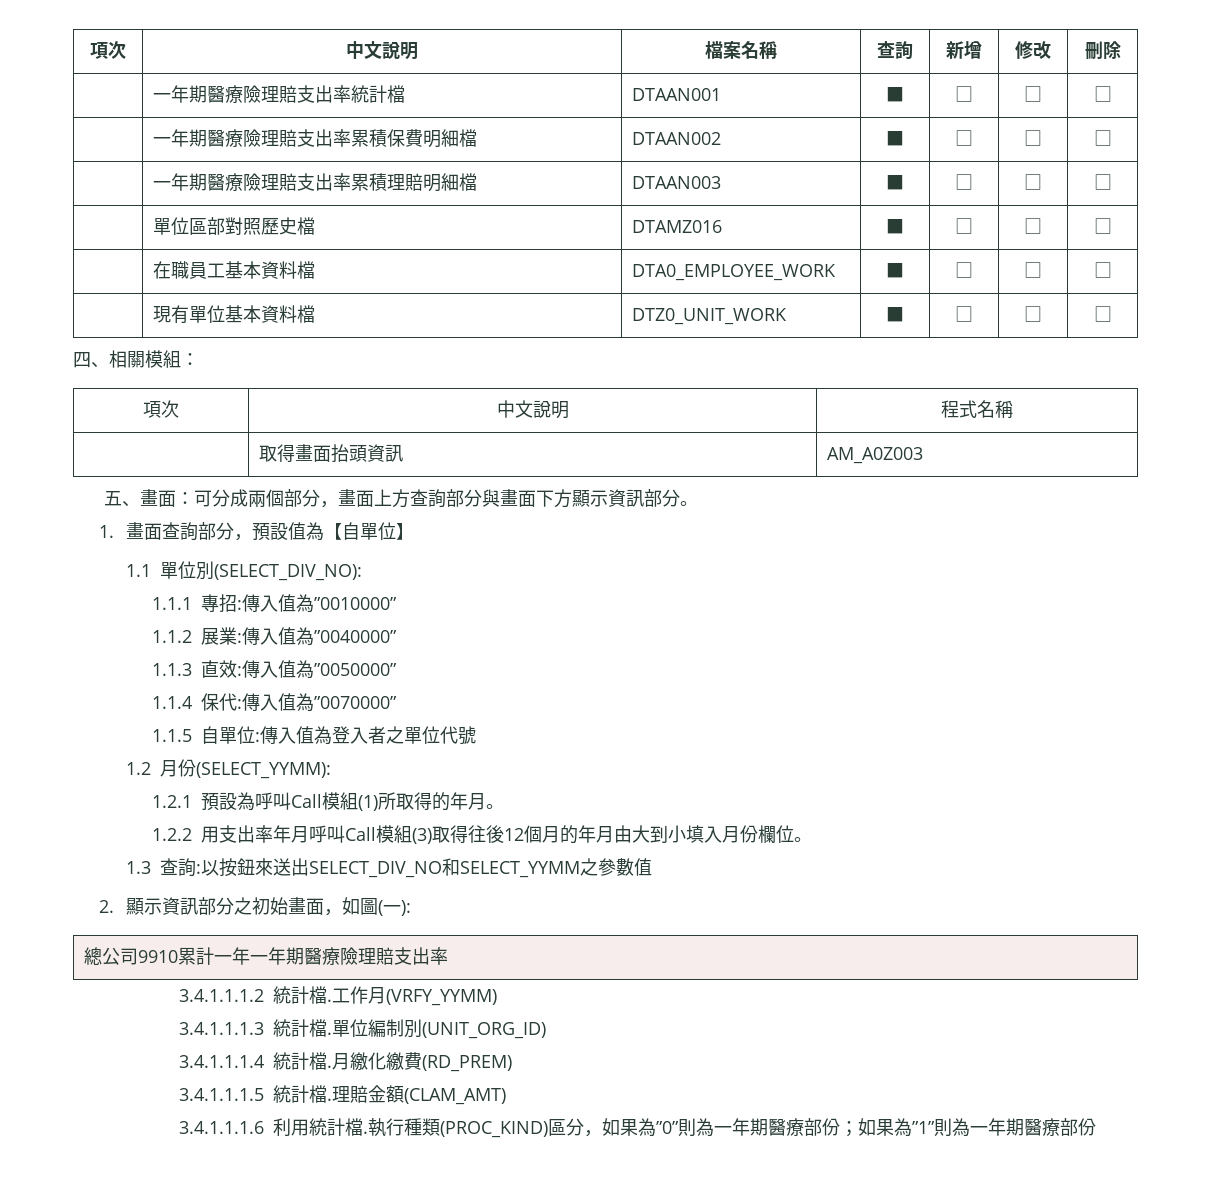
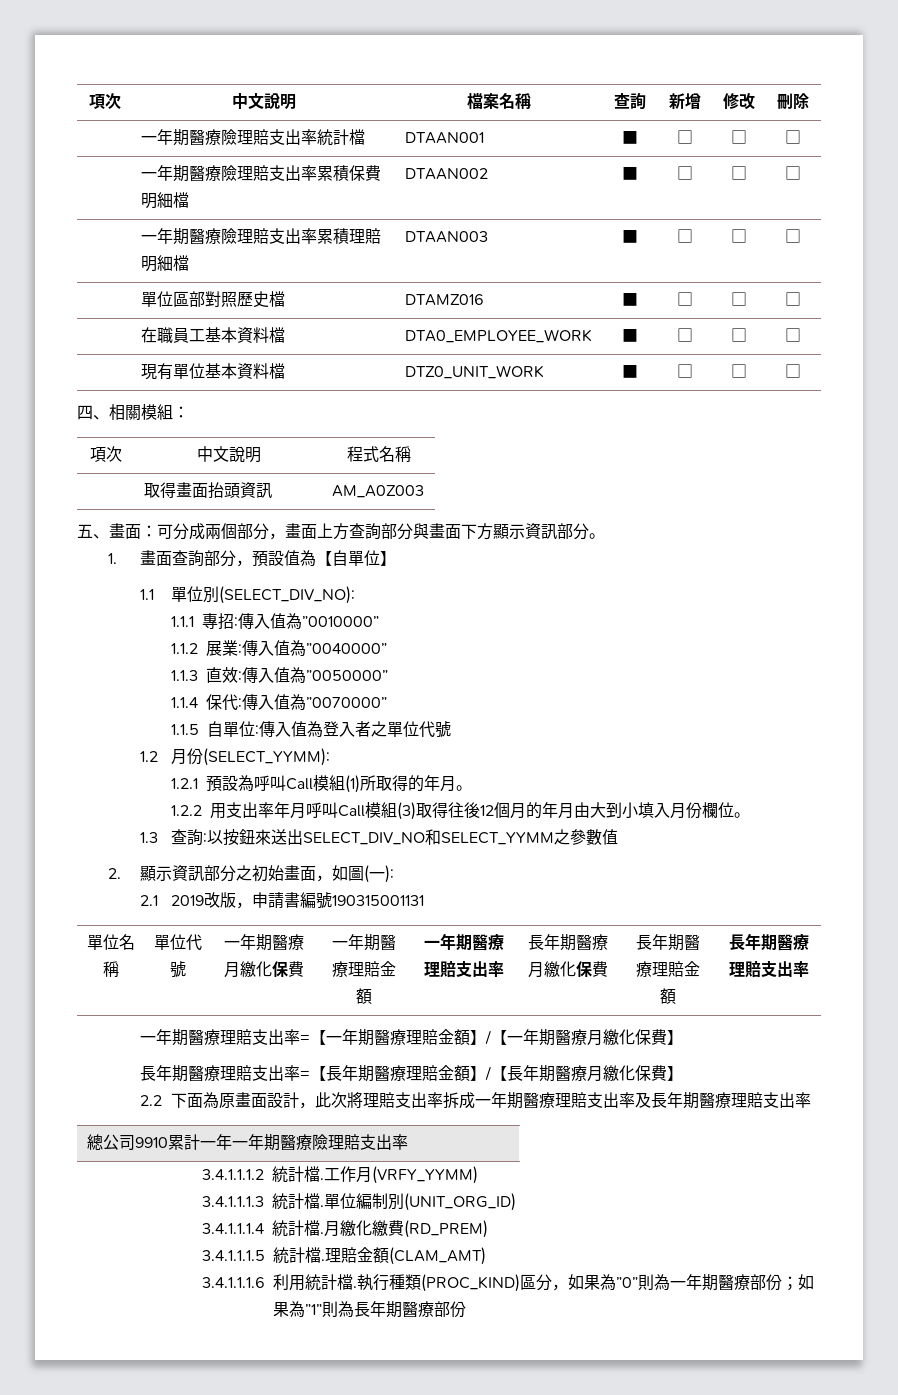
+ 2.1 2019改版，申請書編號190315001131
+ 單位名稱 | 單位代號 | 一年期醫療月繳化保費 | 一年期醫療理賠金額 | 一年期醫療理賠支出率 | 長年期醫療月繳化保費 | 長年期醫療理賠金額 | 長年期醫療理賠支出率
+ 一年期醫療理賠支出率=【一年期醫療理賠金額】/【一年期醫療月繳化保費】
+ 長年期醫療理賠支出率=【長年期醫療理賠金額】/【長年期醫療月繳化保費】
+ 2.2下面為原畫面設計，此次將理賠支出率拆成一年期醫療理賠支出率及長年期醫療理賠支出率
- 執行種類(PROC_KIND)區分，如果為”0”則為一年期醫療部份；如果為”1”則為一年期醫療部份
+ 執行種類(PROC_KIND)區分，如果為”0”則為一年期醫療部份；如果為”1”則為長年期醫療部份

